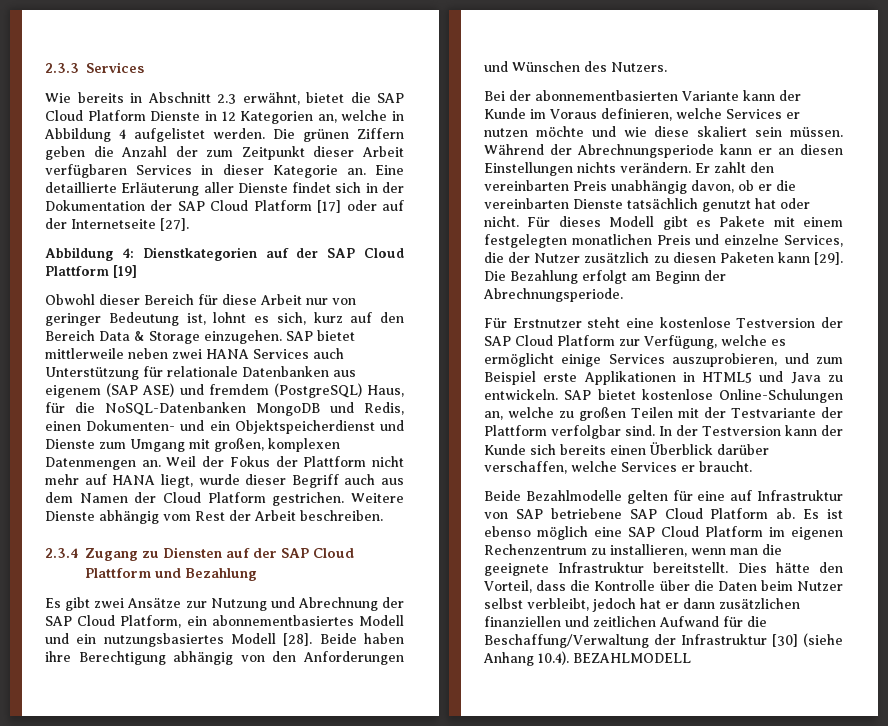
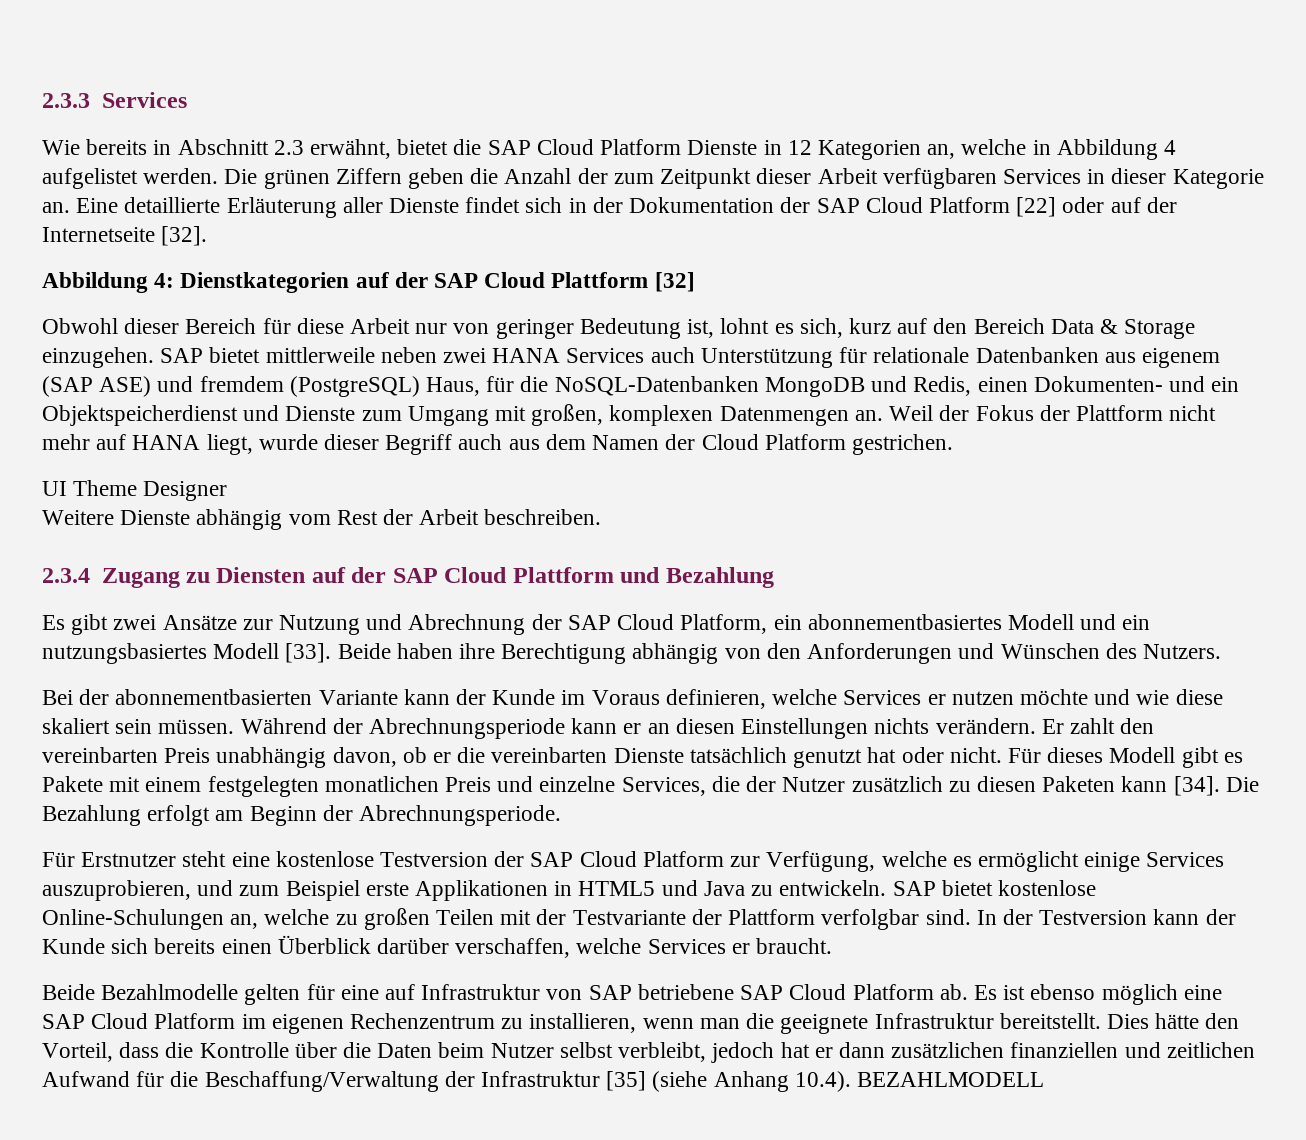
- Eine detaillierte Erläuterung aller Dienste findet sich in der Dokumentation der SAP Cloud Platform [17] oder auf der Internetseite [27].
+ Eine detaillierte Erläuterung aller Dienste findet sich in der Dokumentation der SAP Cloud Platform [22] oder auf der Internetseite [32].
- Abbildung 4: Dienstkategorien auf der SAP Cloud Plattform [19]
+ Abbildung 4: Dienstkategorien auf der SAP Cloud Plattform [32]
- Weil der Fokus der Plattform nicht mehr auf HANA liegt, wurde dieser Begriff auch aus dem Namen der Cloud Platform gestrichen. Weitere Dienste abhängig vom Rest der Arbeit beschreiben.
+ Weil der Fokus der Plattform nicht mehr auf HANA liegt, wurde dieser Begriff auch aus dem Namen der Cloud Platform gestrichen.
+ UI Theme Designer
+ Weitere Dienste abhängig vom Rest der Arbeit beschreiben.
- Es gibt zwei Ansätze zur Nutzung und Abrechnung der SAP Cloud Platform, ein abonnementbasiertes Modell und ein nutzungsbasiertes Modell [28].
+ Es gibt zwei Ansätze zur Nutzung und Abrechnung der SAP Cloud Platform, ein abonnementbasiertes Modell und ein nutzungsbasiertes Modell [33].
- Für dieses Modell gibt es Pakete mit einem festgelegten monatlichen Preis und einzelne Services, die der Nutzer zusätzlich zu diesen Paketen kann [29].
+ Für dieses Modell gibt es Pakete mit einem festgelegten monatlichen Preis und einzelne Services, die der Nutzer zusätzlich zu diesen Paketen kann [34].
- Dies hätte den Vorteil, dass die Kontrolle über die Daten beim Nutzer selbst verbleibt, jedoch hat er dann zusätzlichen finanziellen und zeitlichen Aufwand für die Beschaffung/Verwaltung der Infrastruktur [30] (siehe Anhang 10.4). BEZAHLMODELL
+ Dies hätte den Vorteil, dass die Kontrolle über die Daten beim Nutzer selbst verbleibt, jedoch hat er dann zusätzlichen finanziellen und zeitlichen Aufwand für die Beschaffung/Verwaltung der Infrastruktur [35] (siehe Anhang 10.4). BEZAHLMODELL

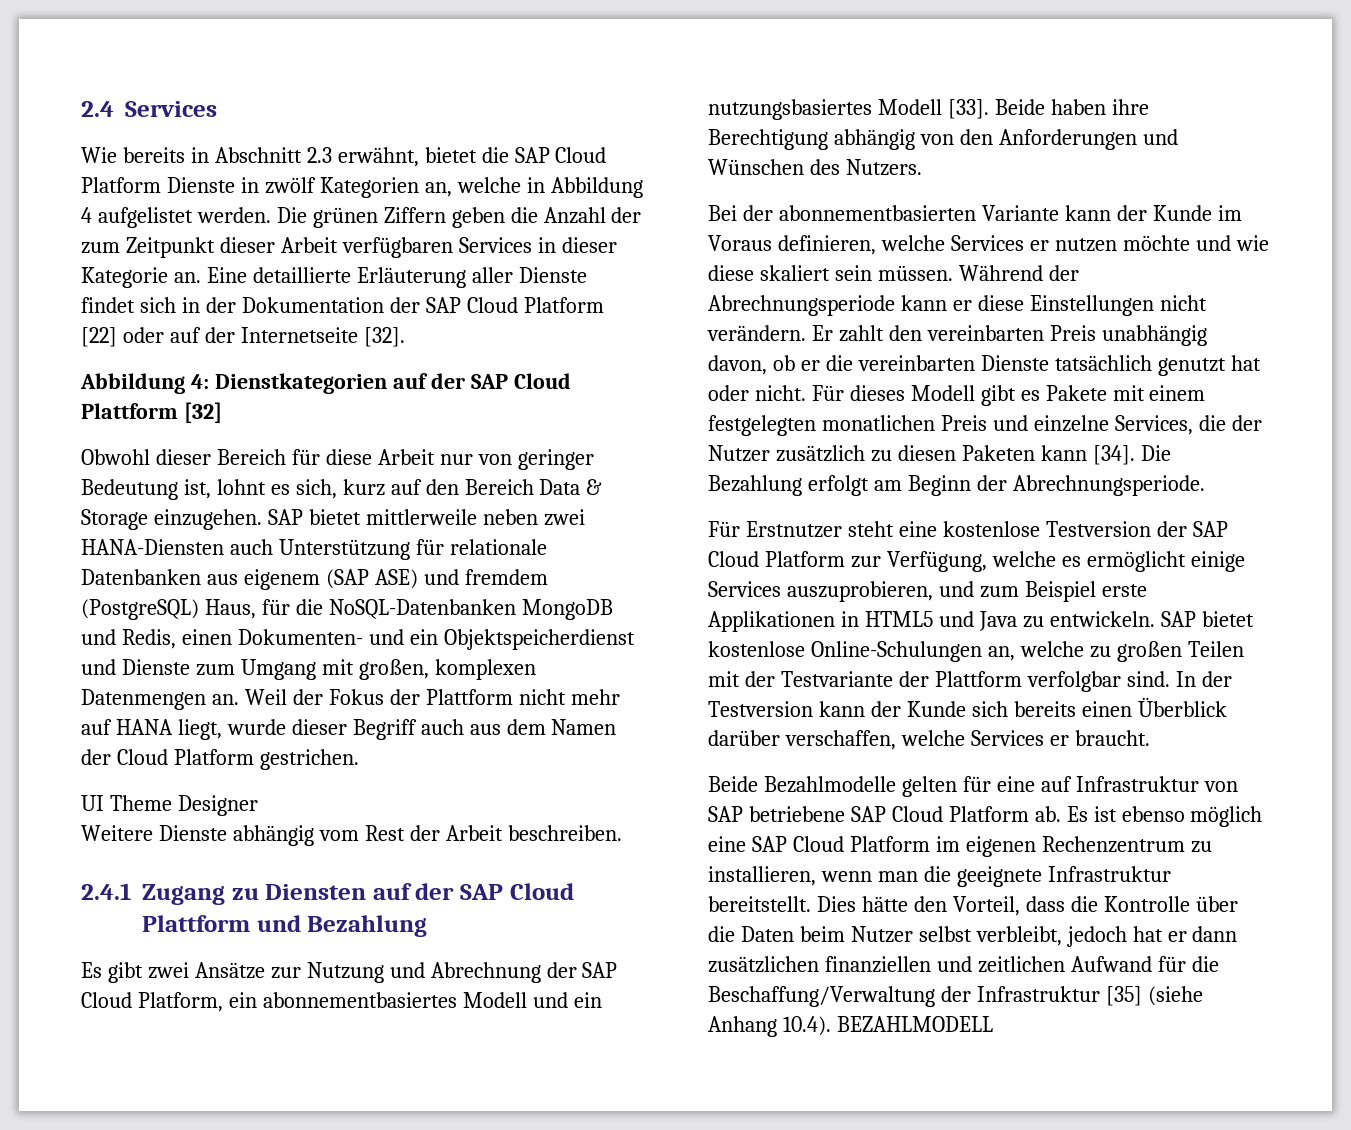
- 2.3.3 Services
+ 2.4 Services
- Wie bereits in Abschnitt 2.3 erwähnt, bietet die SAP Cloud Platform Dienste in 12 Kategorien an, welche in Abbildung 4 aufgelistet werden.
+ Wie bereits in Abschnitt 2.3 erwähnt, bietet die SAP Cloud Platform Dienste in zwölf Kategorien an, welche in Abbildung 4 aufgelistet werden.
- SAP bietet mittlerweile neben zwei HANA Services auch Unterstützung für relationale Datenbanken aus eigenem (SAP ASE) und fremdem (PostgreSQL) Haus, für die NoSQL-Datenbanken MongoDB und Redis, einen Dokumenten- und ein Objektspeicherdienst und Dienste zum Umgang mit großen, komplexen Datenmengen an.
+ SAP bietet mittlerweile neben zwei HANA-Diensten auch Unterstützung für relationale Datenbanken aus eigenem (SAP ASE) und fremdem (PostgreSQL) Haus, für die NoSQL-Datenbanken MongoDB und Redis, einen Dokumenten- und ein Objektspeicherdienst und Dienste zum Umgang mit großen, komplexen Datenmengen an.
- 2.3.4 Zugang zu Diensten auf der SAP Cloud Plattform und Bezahlung
+ 2.4.1 Zugang zu Diensten auf der SAP Cloud Plattform und Bezahlung
- Während der Abrechnungsperiode kann er an diesen Einstellungen nichts verändern.
+ Während der Abrechnungsperiode kann er diese Einstellungen nicht verändern.

